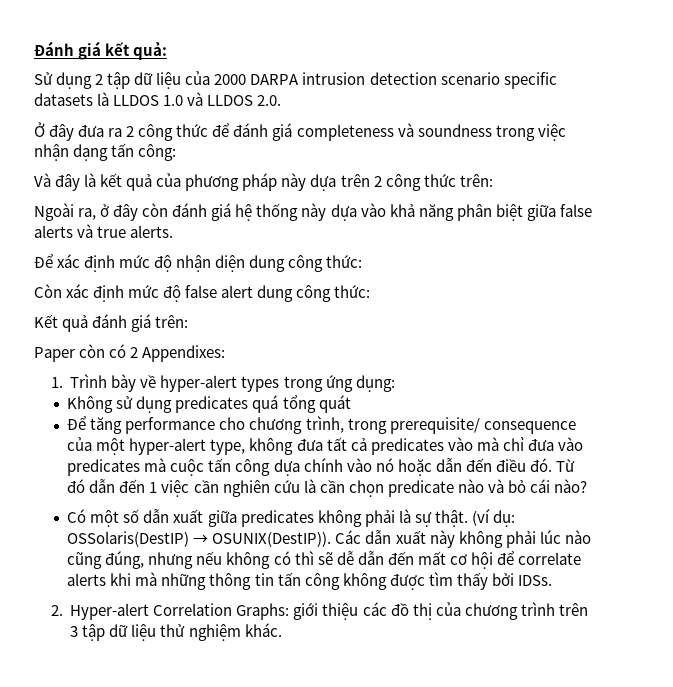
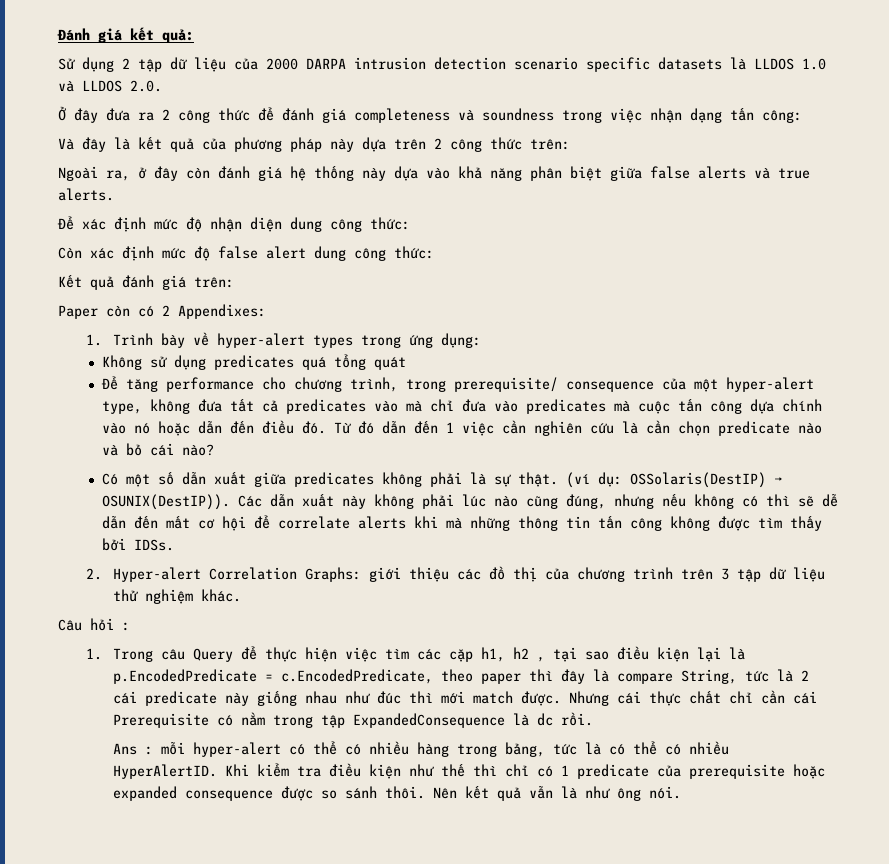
+ Câu hỏi :
+ 1. Trong câu Query để thực hiện việc tìm các cặp h1, h2 , tại sao điều kiện lại là p.EncodedPredicate = c.EncodedPredicate, theo paper thì đây là compare String, tức là 2 cái predicate này giống nhau như đúc thì mới match được. Nhưng cái thực chất chỉ cần cái Prerequisite có nằm trong tập ExpandedConsequence là dc rồi.
+ Ans : mỗi hyper-alert có thể có nhiều hàng trong bảng, tức là có thể có nhiều HyperAlertID. Khi kiểm tra điều kiện như thế thì chỉ có 1 predicate của prerequisite hoặc expanded consequence được so sánh thôi. Nên kết quả vẫn là như ông nói.

